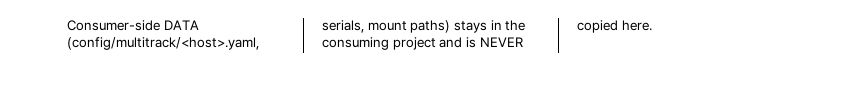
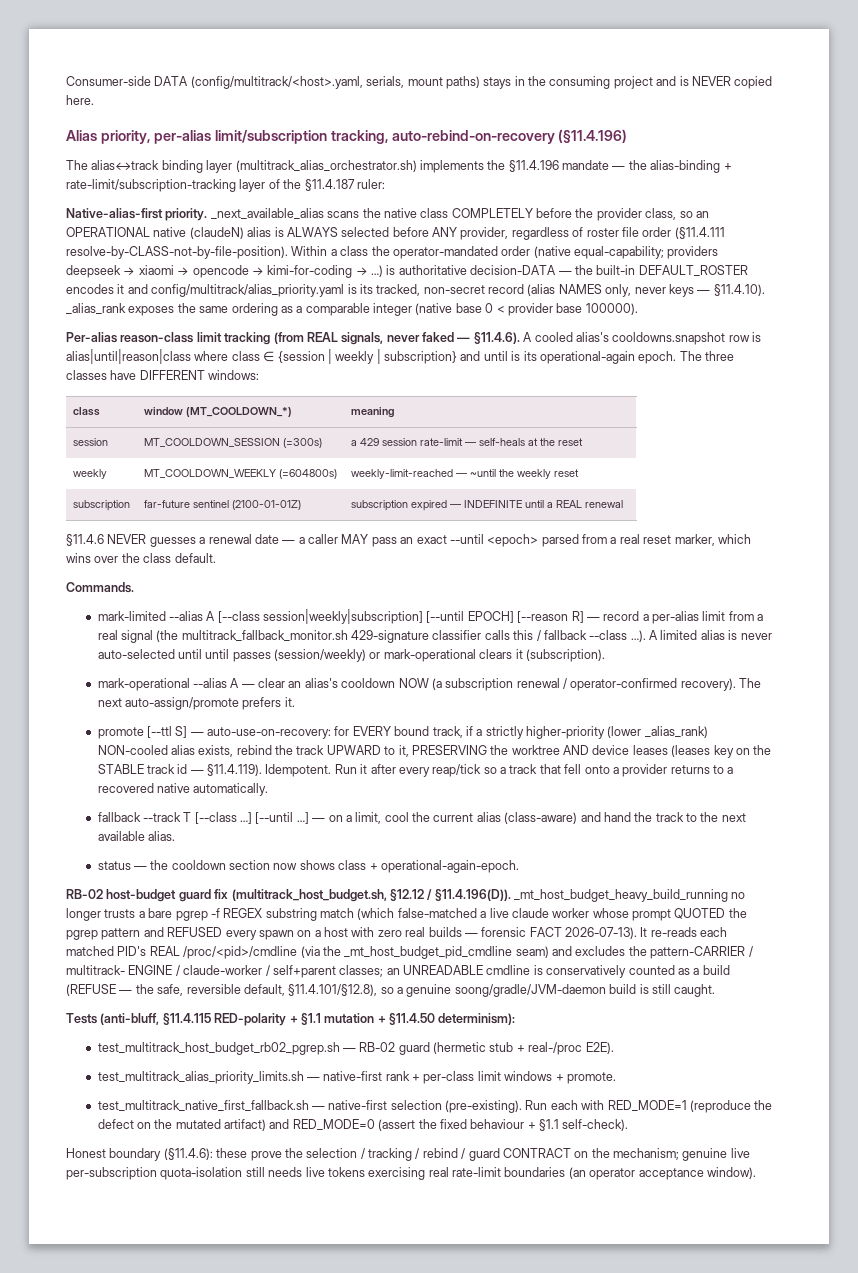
+ Alias priority, per-alias limit/subscription tracking, auto-rebind-on-recovery (§11.4.196)
+ The alias↔track binding layer (multitrack_alias_orchestrator.sh) implements the §11.4.196 mandate — the alias-binding + rate-limit/subscription-tracking layer of the §11.4.187 ruler:
+ Native-alias-first priority. _next_available_alias scans the native class COMPLETELY before the provider class, so an OPERATIONAL native (claudeN) alias is ALWAYS selected before ANY provider, regardless of roster file order (§11.4.111 resolve-by-CLASS-not-by-file-position). Within a class the operator-mandated order (native equal-capability; providers deepseek → xiaomi → opencode → kimi-for-coding → …) is authoritative decision-DATA — the built-in DEFAULT_ROSTER encodes it and config/multitrack/alias_priority.yaml is its tracked, non-secret record (alias NAMES only, never keys — §11.4.10). _alias_rank exposes the same ordering as a comparable integer (native base 0 < provider base 100000).
+ Per-alias reason-class limit tracking (from REAL signals, never faked — §11.4.6). A cooled alias's cooldowns.snapshot row is alias|until|reason|class where class ∈ {session | weekly | subscription} and until is its operational-again epoch. The three classes have DIFFERENT windows:
+ class | window (MT_COOLDOWN_*) | meaning
+ session | MT_COOLDOWN_SESSION (=300s) | a 429 session rate-limit — self-heals at the reset
+ weekly | MT_COOLDOWN_WEEKLY (=604800s) | weekly-limit-reached — ~until the weekly reset
+ subscription | far-future sentinel (2100-01-01Z) | subscription expired — INDEFINITE until a REAL renewal
+ §11.4.6 NEVER guesses a renewal date — a caller MAY pass an exact --until <epoch> parsed from a real reset marker, which wins over the class default.
+ Commands.
+ mark-limited --alias A [--class session|weekly|subscription] [--until EPOCH] [--reason R] — record a per-alias limit from a real signal (the multitrack_fallback_monitor.sh 429-signature classifier calls this / fallback --class …). A limited alias is never auto-selected until until passes (session/weekly) or mark-operational clears it (subscription).
+ mark-operational --alias A — clear an alias's cooldown NOW (a subscription renewal / operator-confirmed recovery). The next auto-assign/promote prefers it.
+ promote [--ttl S] — auto-use-on-recovery: for EVERY bound track, if a strictly higher-priority (lower _alias_rank) NON-cooled alias exists, rebind the track UPWARD to it, PRESERVING the worktree AND device leases (leases key on the STABLE track id — §11.4.119). Idempotent. Run it after every reap/tick so a track that fell onto a provider returns to a recovered native automatically.
+ fallback --track T [--class …] [--until …] — on a limit, cool the current alias (class-aware) and hand the track to the next available alias.
+ status — the cooldown section now shows class + operational-again-epoch.
+ RB-02 host-budget guard fix (multitrack_host_budget.sh, §12.12 / §11.4.196(D)). _mt_host_budget_heavy_build_running no longer trusts a bare pgrep -f REGEX substring match (which false-matched a live claude worker whose prompt QUOTED the pgrep pattern and REFUSED every spawn on a host with zero real builds — forensic FACT 2026-07-13). It re-reads each matched PID's REAL /proc/<pid>/cmdline (via the _mt_host_budget_pid_cmdline seam) and excludes the pattern-CARRIER / multitrack- ENGINE / claude-worker / self+parent classes; an UNREADABLE cmdline is conservatively counted as a build (REFUSE — the safe, reversible default, §11.4.101/§12.8), so a genuine soong/gradle/JVM-daemon build is still caught.
+ Tests (anti-bluff, §11.4.115 RED-polarity + §1.1 mutation + §11.4.50 determinism):
+ test_multitrack_host_budget_rb02_pgrep.sh — RB-02 guard (hermetic stub + real-/proc E2E).
+ test_multitrack_alias_priority_limits.sh — native-first rank + per-class limit windows + promote.
+ test_multitrack_native_first_fallback.sh — native-first selection (pre-existing). Run each with RED_MODE=1 (reproduce the defect on the mutated artifact) and RED_MODE=0 (assert the fixed behaviour + §1.1 self-check).
+ Honest boundary (§11.4.6): these prove the selection / tracking / rebind / guard CONTRACT on the mechanism; genuine live per-subscription quota-isolation still needs live tokens exercising real rate-limit boundaries (an operator acceptance window).

